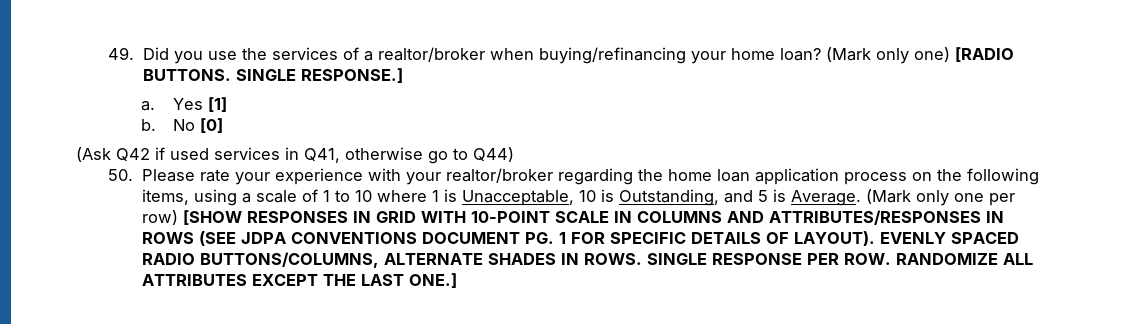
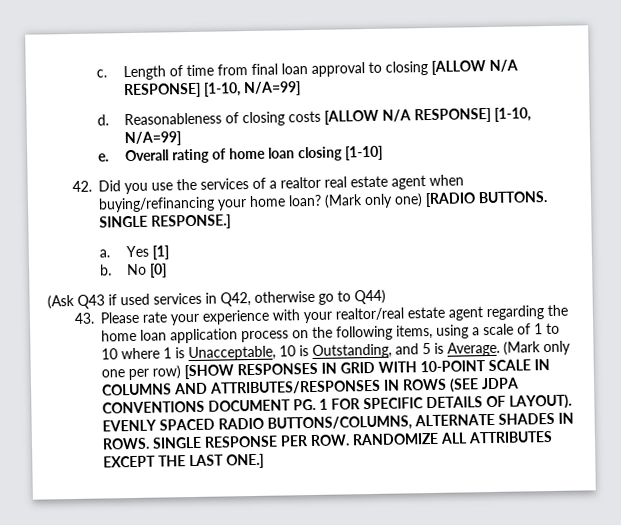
- 49. Did you use the services of a realtor/broker when buying/refinancing your home loan?
+ c. Length of time from final loan approval to closing [ALLOW N/A RESPONSE] [1-10, N/A=99]
+ d. Reasonableness of closing costs [ALLOW N/A RESPONSE] [1-10, N/A=99]
+ e. Overall rating of home loan closing [1-10]
+ 42. Did you use the services of a realtor real estate agent when buying/refinancing your home loan?
- (Ask Q42 if used services in Q41, otherwise go to Q44)
+ (Ask Q43 if used services in Q42, otherwise go to Q44)
- 50. Please rate your experience with your realtor/broker regarding the home loan application process on the following items, using a scale of 1 to 10 where 1 is Unacceptable, 10 is Outstanding, and 5 is Average.
+ 43. Please rate your experience with your realtor/real estate agent regarding the home loan application process on the following items, using a scale of 1 to 10 where 1 is Unacceptable, 10 is Outstanding, and 5 is Average.

